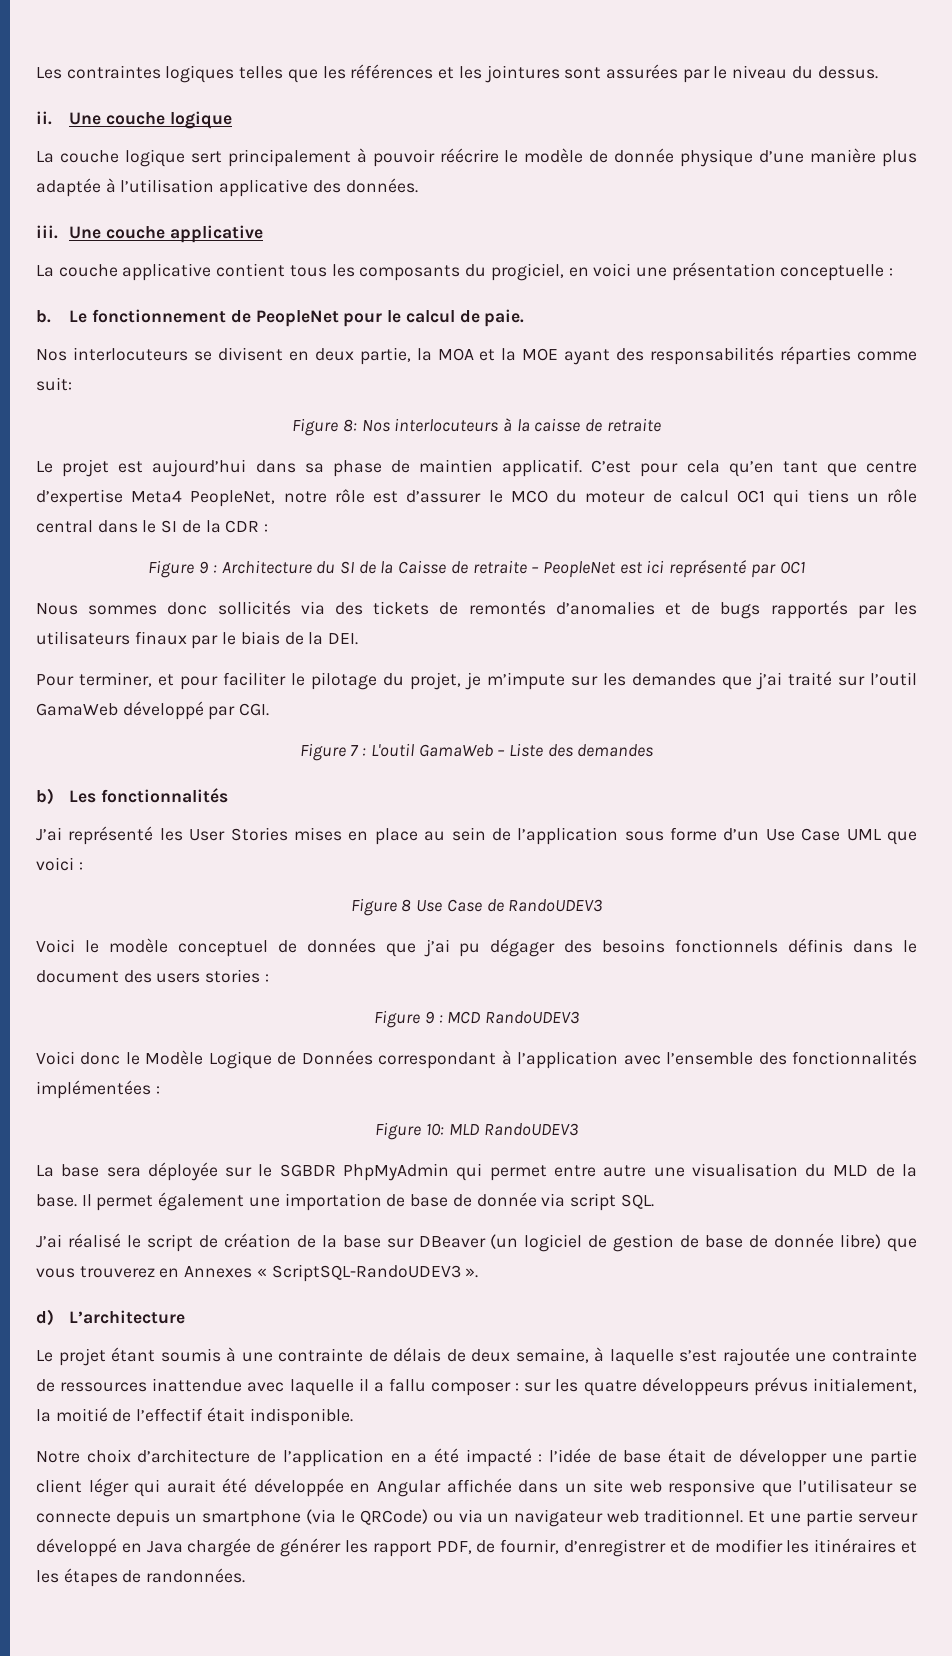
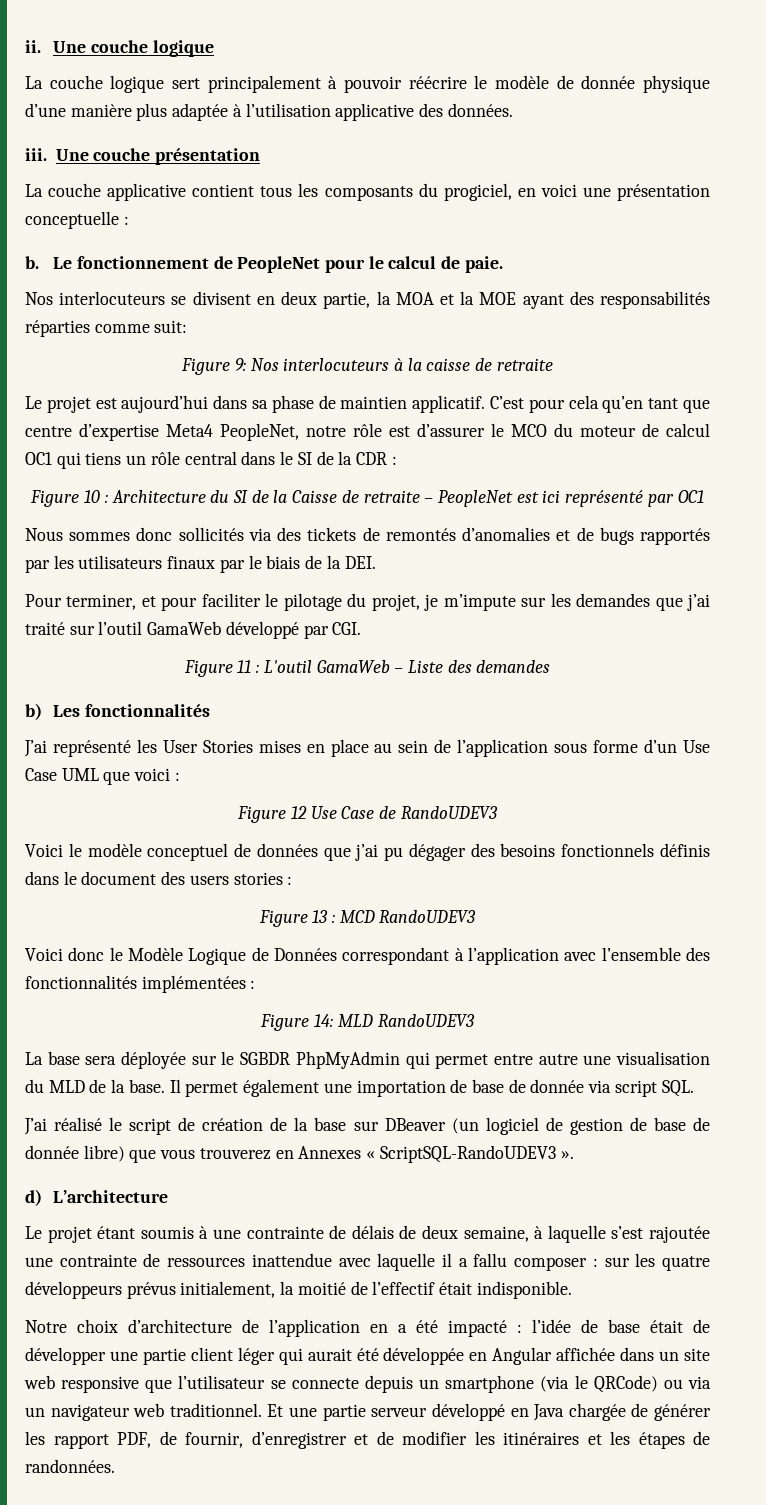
- Les contraintes logiques telles que les références et les jointures sont assurées par le niveau du dessus.
- Une couche applicative
+ Une couche présentation
- Figure 8: Nos interlocuteurs à la caisse de retraite
+ Figure 9: Nos interlocuteurs à la caisse de retraite
- Figure 9 : Architecture du SI de la Caisse de retraite – PeopleNet est ici représenté par OC1
+ Figure 10 : Architecture du SI de la Caisse de retraite – PeopleNet est ici représenté par OC1
- Figure 7 : L'outil GamaWeb – Liste des demandes
+ Figure 11 : L'outil GamaWeb – Liste des demandes
- Figure 8 Use Case de RandoUDEV3
+ Figure 12 Use Case de RandoUDEV3
- Figure 9 : MCD RandoUDEV3
+ Figure 13 : MCD RandoUDEV3
- Figure 10: MLD RandoUDEV3
+ Figure 14: MLD RandoUDEV3

